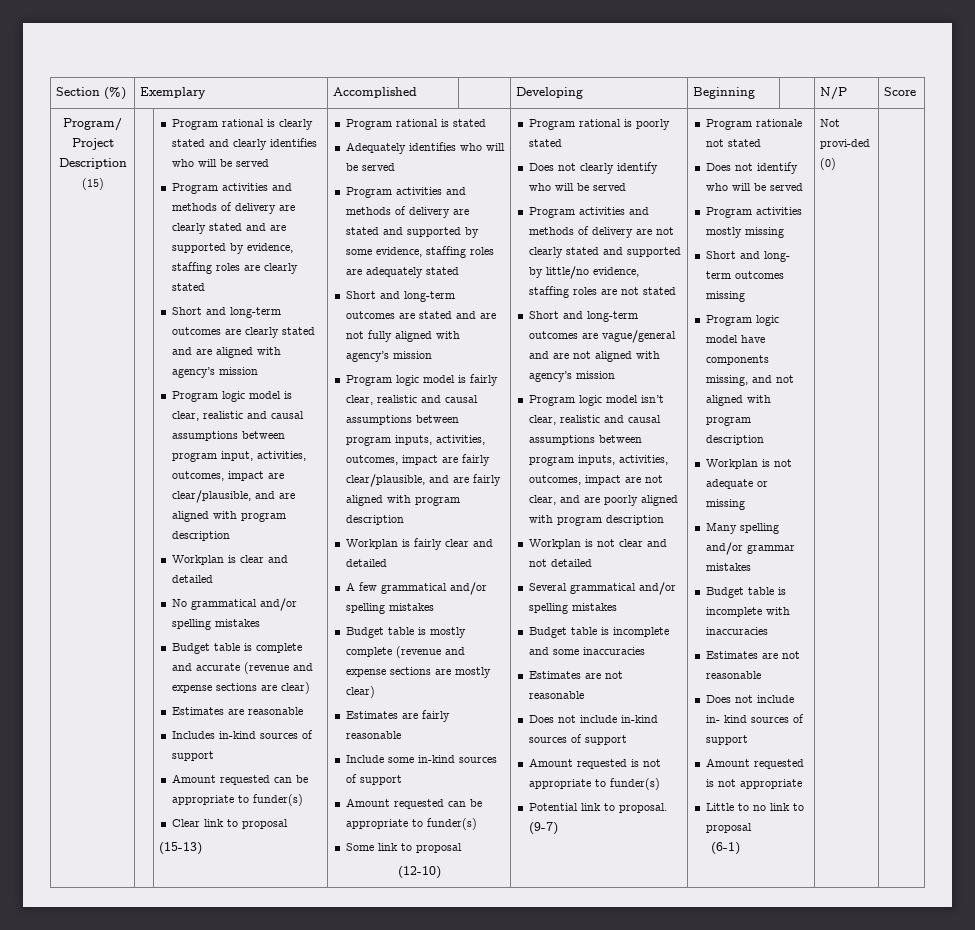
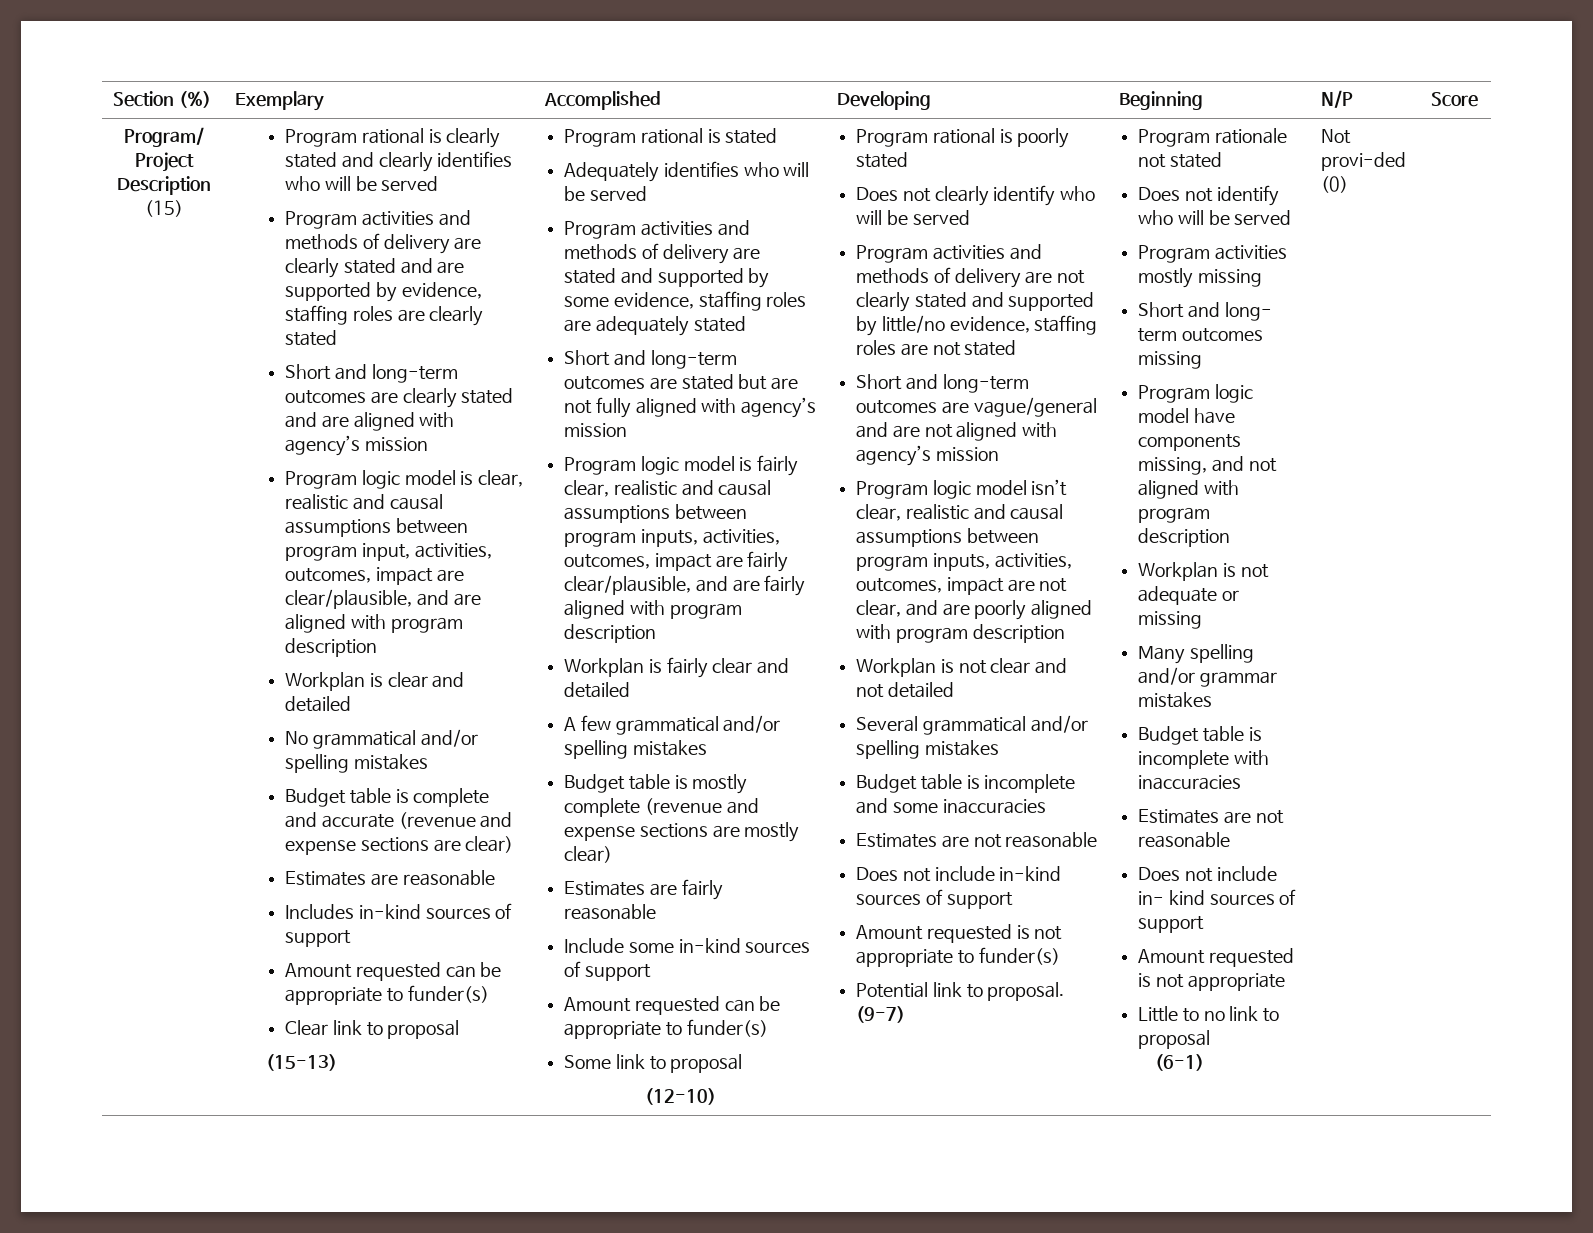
- Short and long-term outcomes are stated and are not fully aligned with agency’s mission
+ Short and long-term outcomes are stated but are not fully aligned with agency’s mission

